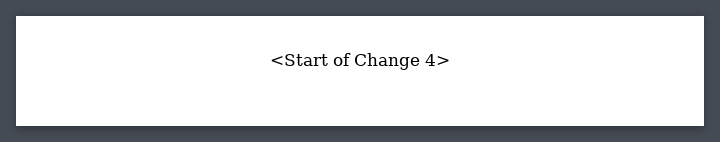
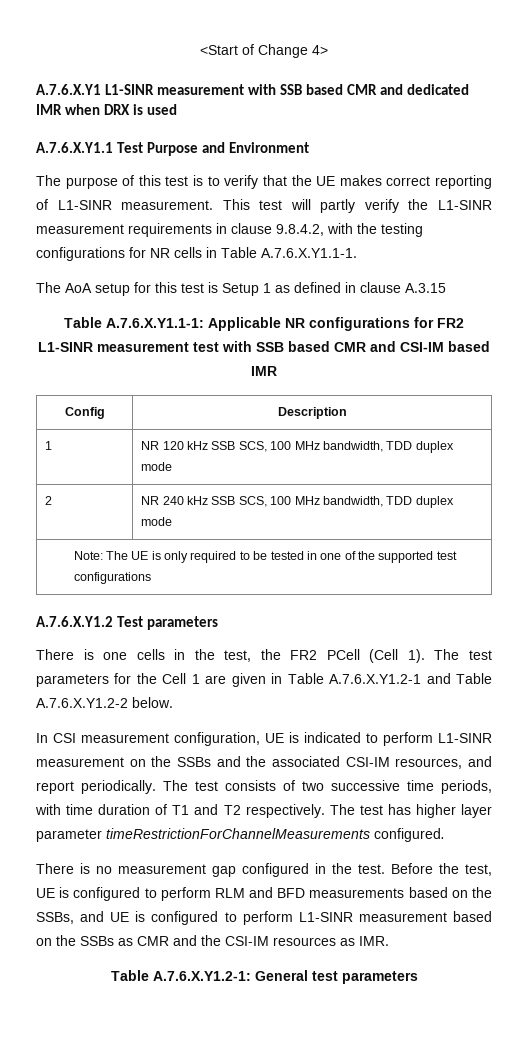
+ A.7.6.X.Y1 L1-SINR measurement with SSB based CMR and dedicated IMR when DRX is used
+ A.7.6.X.Y1.1 Test Purpose and Environment
+ The purpose of this test is to verify that the UE makes correct reporting of L1-SINR measurement. This test will partly verify the L1-SINR measurement requirements in clause 9.8.4.2, with the testing configurations for NR cells in Table A.7.6.X.Y1.1-1.
+ The AoA setup for this test is Setup 1 as defined in clause A.3.15
+ Table A.7.6.X.Y1.1-1: Applicable NR configurations for FR2 L1-SINR measurement test with SSB based CMR and CSI-IM based IMR
+ Config | Description
+ 1 | NR 120 kHz SSB SCS, 100 MHz bandwidth, TDD duplex mode
+ 2 | NR 240 kHz SSB SCS, 100 MHz bandwidth, TDD duplex mode
+ Note: The UE is only required to be tested in one of the supported test configurations
+ A.7.6.X.Y1.2 Test parameters
+ There is one cells in the test, the FR2 PCell (Cell 1). The test parameters for the Cell 1 are given in Table A.7.6.X.Y1.2-1 and Table A.7.6.X.Y1.2-2 below.
+ In CSI measurement configuration, UE is indicated to perform L1-SINR measurement on the SSBs and the associated CSI-IM resources, and report periodically. The test consists of two successive time periods, with time duration of T1 and T2 respectively. The test has higher layer parameter timeRestrictionForChannelMeasurements configured.
+ There is no measurement gap configured in the test. Before the test, UE is configured to perform RLM and BFD measurements based on the SSBs, and UE is configured to perform L1-SINR measurement based on the SSBs as CMR and the CSI-IM resources as IMR.
+ Table A.7.6.X.Y1.2-1: General test parameters

